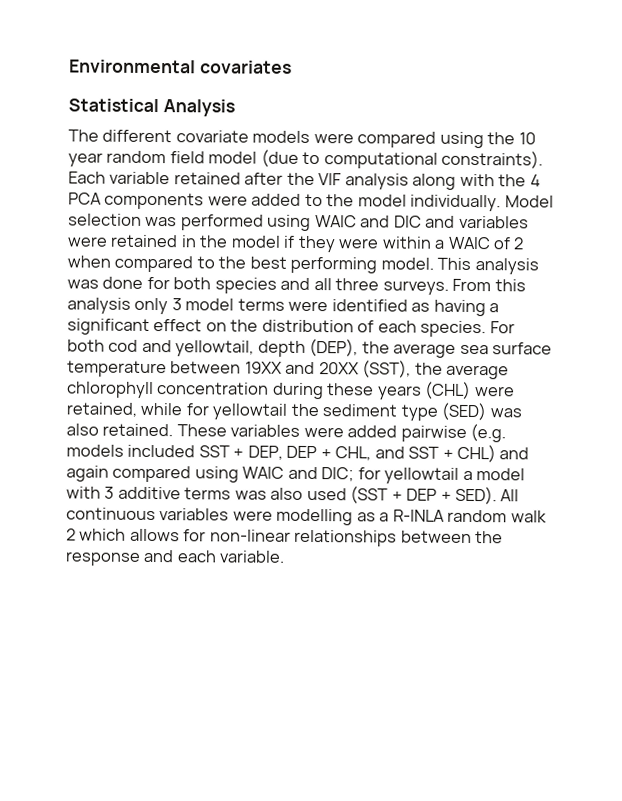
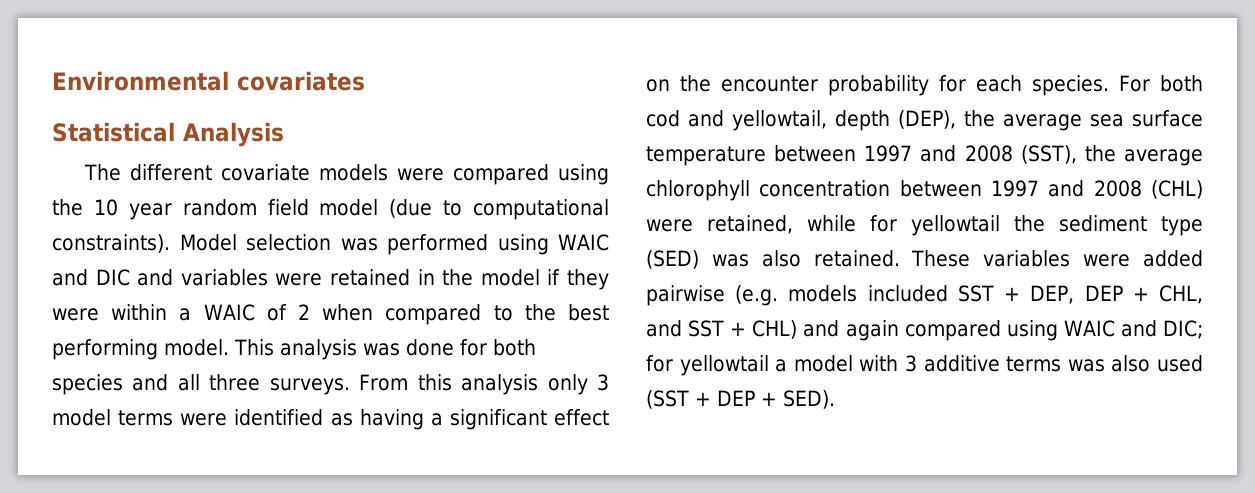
- Each variable retained after the VIF analysis along with the 4 PCA components were added to the model individually.
- From this analysis only 3 model terms were identified as having a significant effect on the distribution of each species.
+ From this analysis only 3 model terms were identified as having a significant effect on the encounter probability for each species.
- For both cod and yellowtail, depth (DEP), the average sea surface temperature between 19XX and 20XX (SST), the average chlorophyll concentration during these years (CHL) were retained, while for yellowtail the sediment type (SED) was also retained.
+ For both cod and yellowtail, depth (DEP), the average sea surface temperature between 1997 and 2008 (SST), the average chlorophyll concentration between 1997 and 2008 (CHL) were retained, while for yellowtail the sediment type (SED) was also retained.
- All continuous variables were modelling as a R-INLA random walk 2 which allows for non-linear relationships between the response and each variable.

